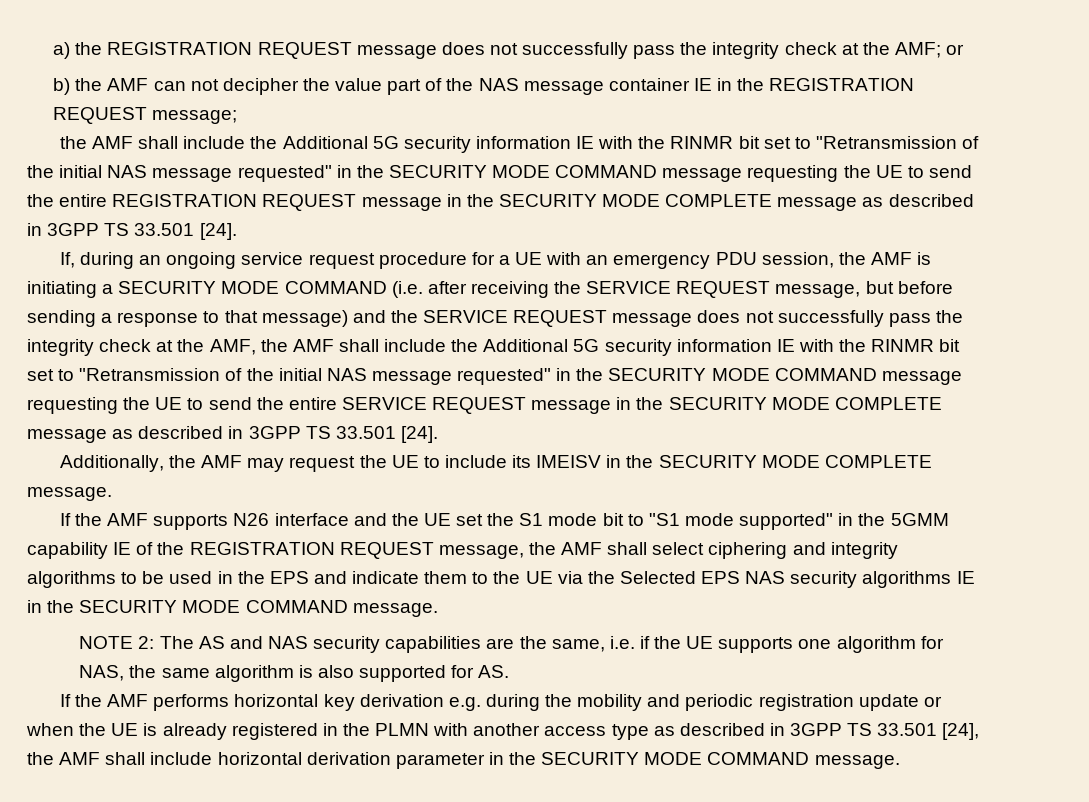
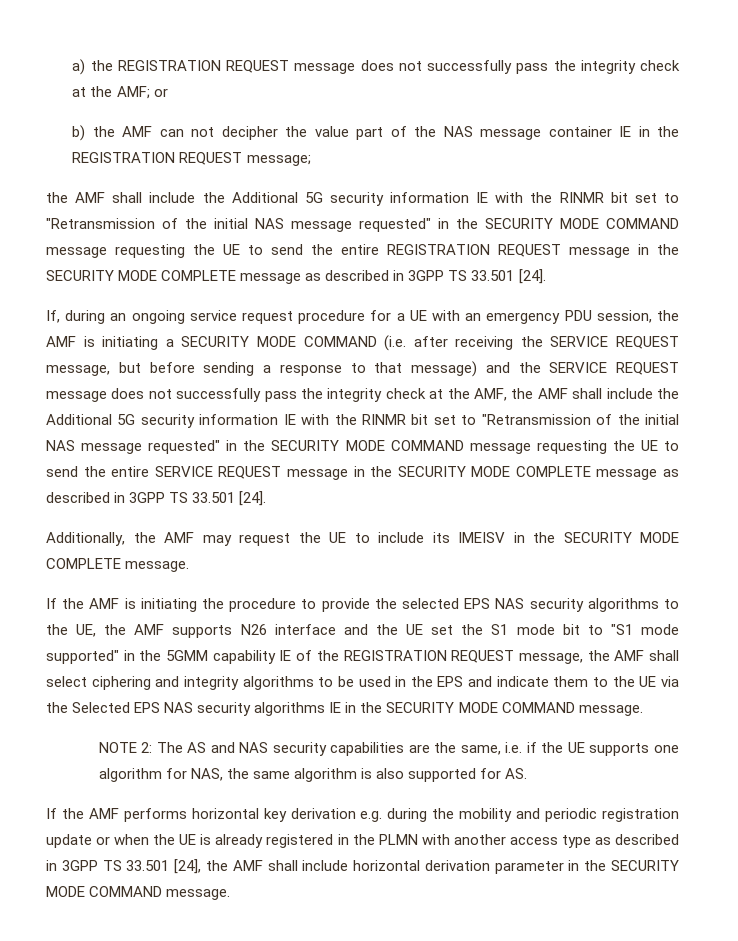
- If the AMF supports N26 interface and the UE set the S1 mode bit to "S1 mode supported" in the 5GMM capability IE of the REGISTRATION REQUEST message, the AMF shall select ciphering and integrity algorithms to be used in the EPS and indicate them to the UE via the Selected EPS NAS security algorithms IE in the SECURITY MODE COMMAND message.
+ If the AMF is initiating the procedure to provide the selected EPS NAS security algorithms to the UE, the AMF supports N26 interface and the UE set the S1 mode bit to "S1 mode supported" in the 5GMM capability IE of the REGISTRATION REQUEST message, the AMF shall select ciphering and integrity algorithms to be used in the EPS and indicate them to the UE via the Selected EPS NAS security algorithms IE in the SECURITY MODE COMMAND message.

